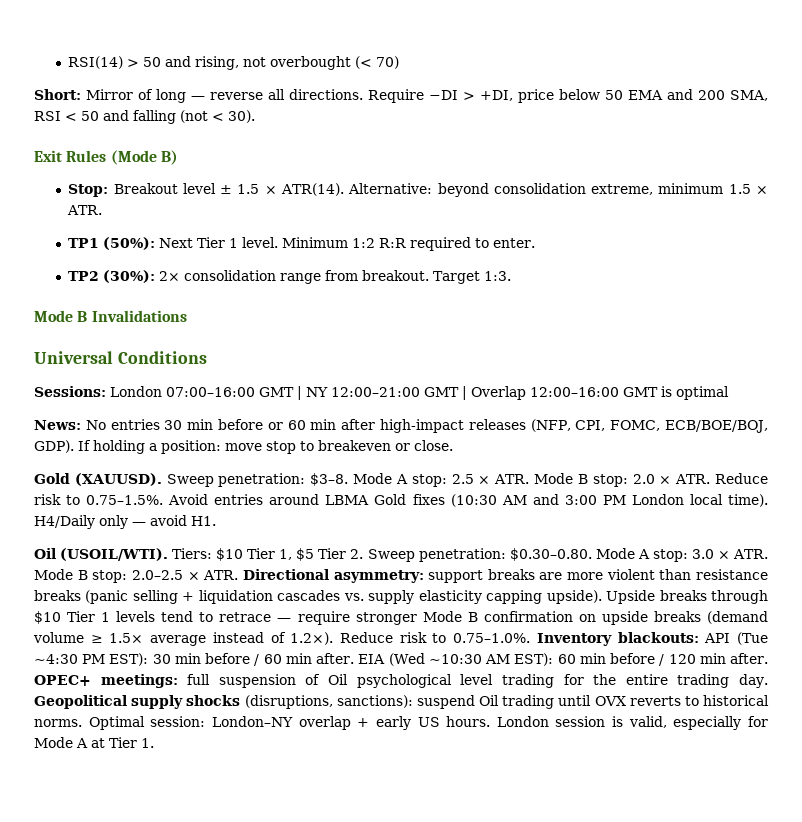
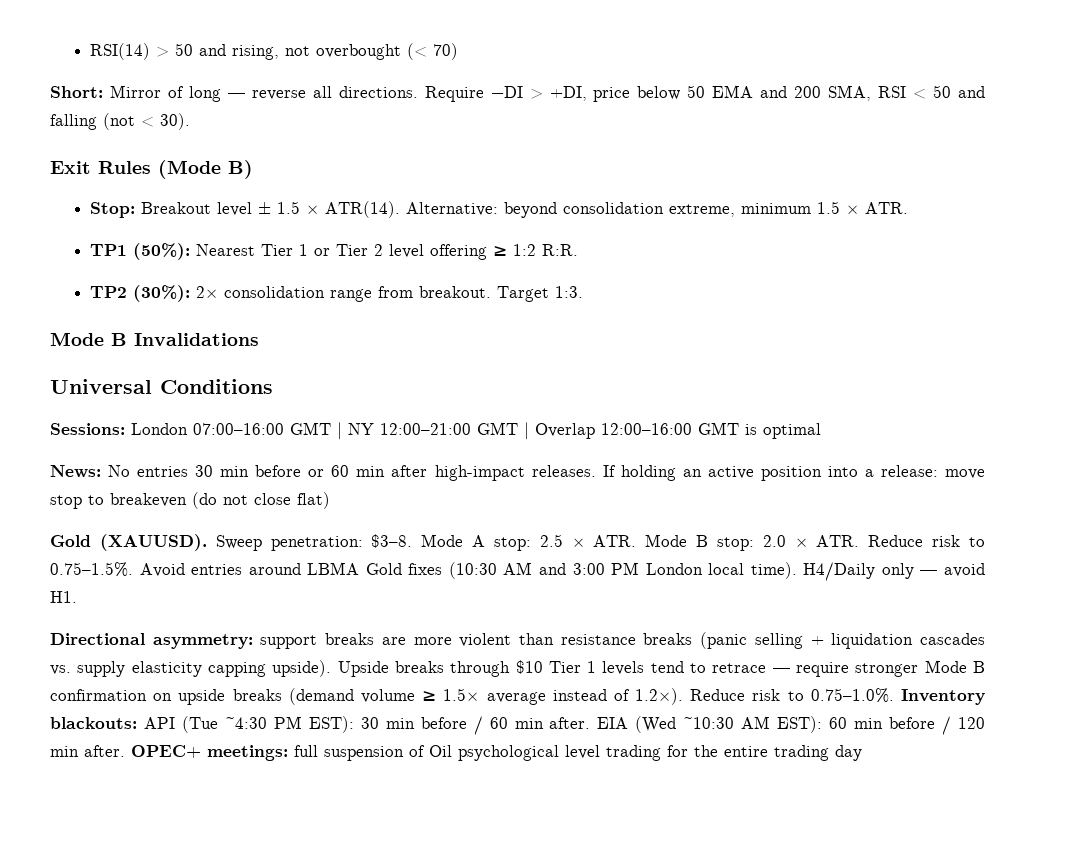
- TP1 (50%): Next Tier 1 level. Minimum 1:2 R:R required to enter.
+ TP1 (50%): Nearest Tier 1 or Tier 2 level offering ≥ 1:2 R:R.
- News: No entries 30 min before or 60 min after high-impact releases (NFP, CPI, FOMC, ECB/BOE/BOJ, GDP). If holding a position: move stop to breakeven or close.
+ News: No entries 30 min before or 60 min after high-impact releases. If holding an active position into a release: move stop to breakeven (do not close flat)
- Oil (USOIL/WTI). Tiers: $10 Tier 1, $5 Tier 2. Sweep penetration: $0.30–0.80. Mode A stop: 3.0 × ATR. Mode B stop: 2.0–2.5 × ATR. Directional asymmetry: support breaks are more violent than resistance breaks (panic selling + liquidation cascades vs. supply elasticity capping upside).
+ Directional asymmetry: support breaks are more violent than resistance breaks (panic selling + liquidation cascades vs. supply elasticity capping upside).
- OPEC+ meetings: full suspension of Oil psychological level trading for the entire trading day. Geopolitical supply shocks (disruptions, sanctions): suspend Oil trading until OVX reverts to historical norms. Optimal session: London–NY overlap + early US hours. London session is valid, especially for Mode A at Tier 1.
+ OPEC+ meetings: full suspension of Oil psychological level trading for the entire trading day

